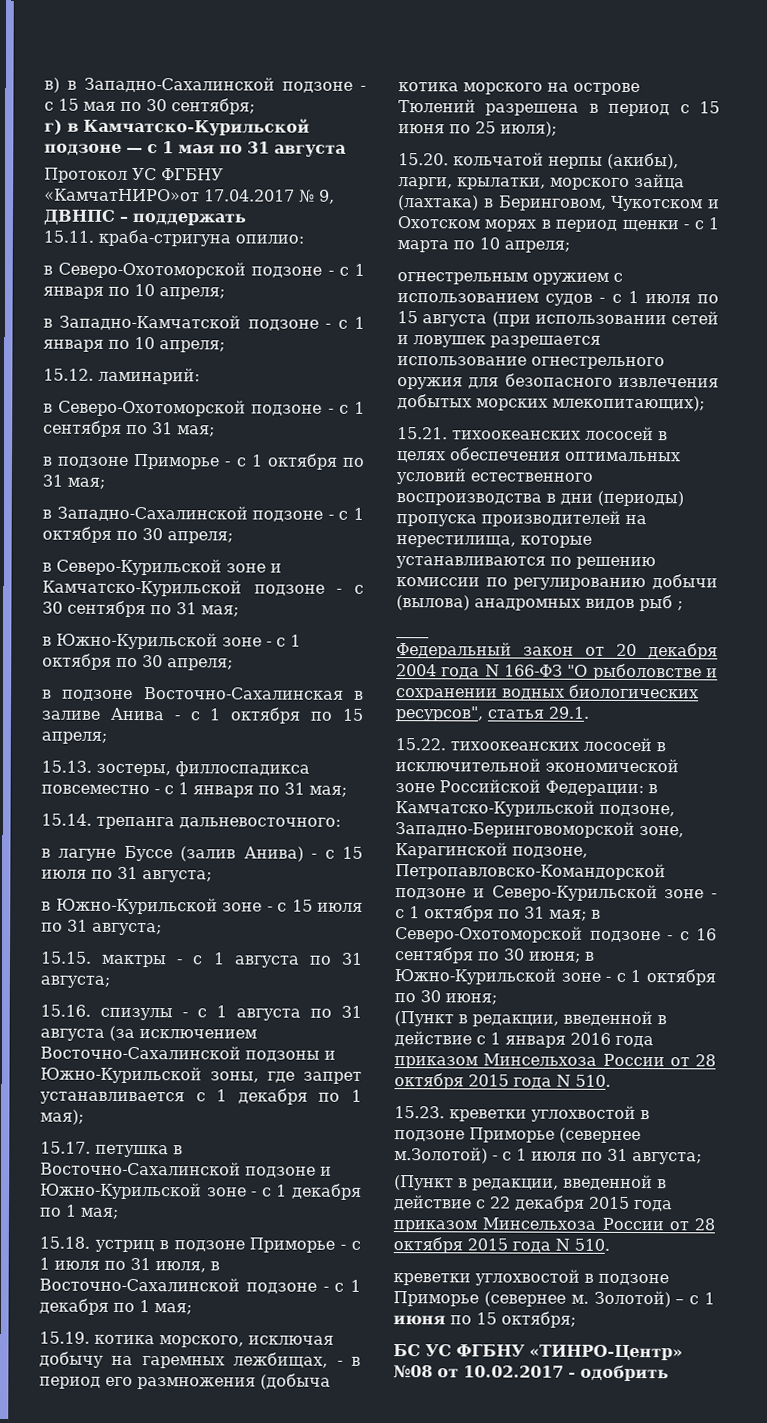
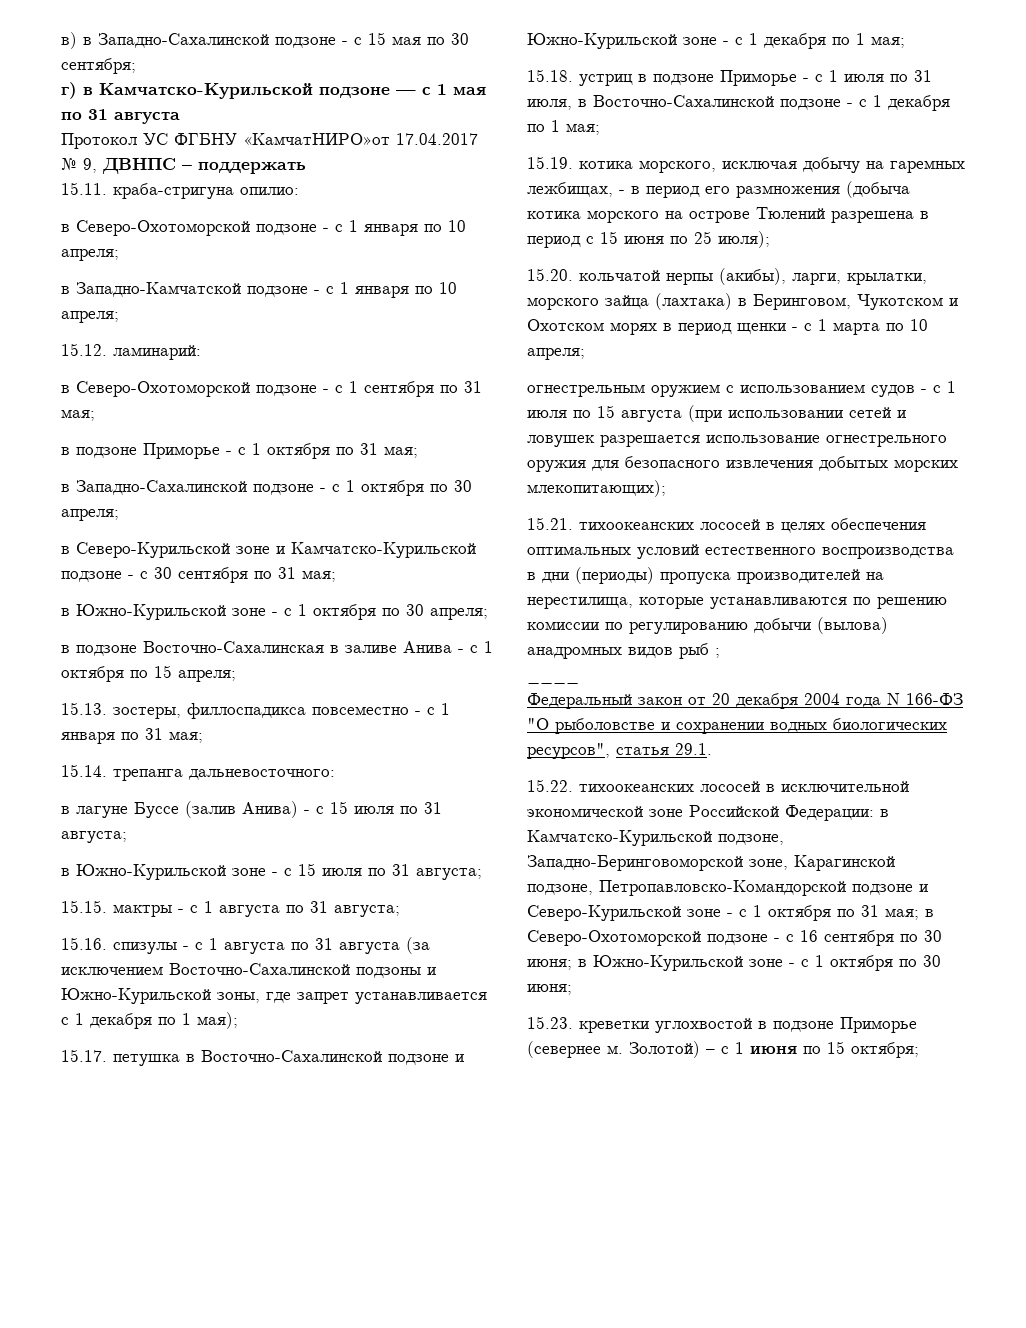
- (Пункт в редакции, введенной в действие с 1 января 2016 года приказом Минсельхоза России от 28 октября 2015 года N 510.
- 15.23. креветки углохвостой в подзоне Приморье (севернее м.Золотой) - с 1 июля по 31 августа;
- (Пункт в редакции, введенной в действие с 22 декабря 2015 года приказом Минсельхоза России от 28 октября 2015 года N 510.
- креветки углохвостой в подзоне Приморье (севернее м.
+ 15.23. креветки углохвостой в подзоне Приморье (севернее м.
- БС УС ФГБНУ «ТИНРО-Центр» №08 от 10.02.2017 - одобрить

